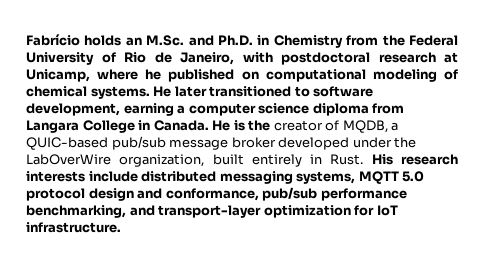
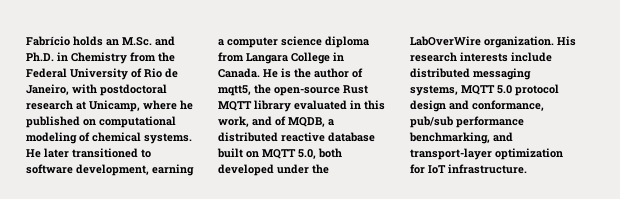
- He is the creator of MQDB, a QUIC-based pub/sub message broker developed under the LabOverWire organization, built entirely in Rust.
+ He is the author of mqtt5, the open-source Rust MQTT library evaluated in this work, and of MQDB, a distributed reactive database built on MQTT 5.0, both developed under the LabOverWire organization.

